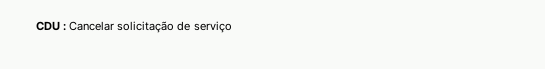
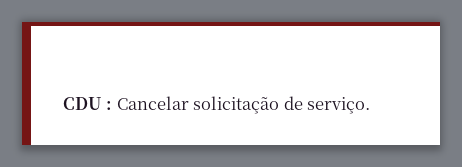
- CDU : Cancelar solicitação de serviço
+ CDU : Cancelar solicitação de serviço.

